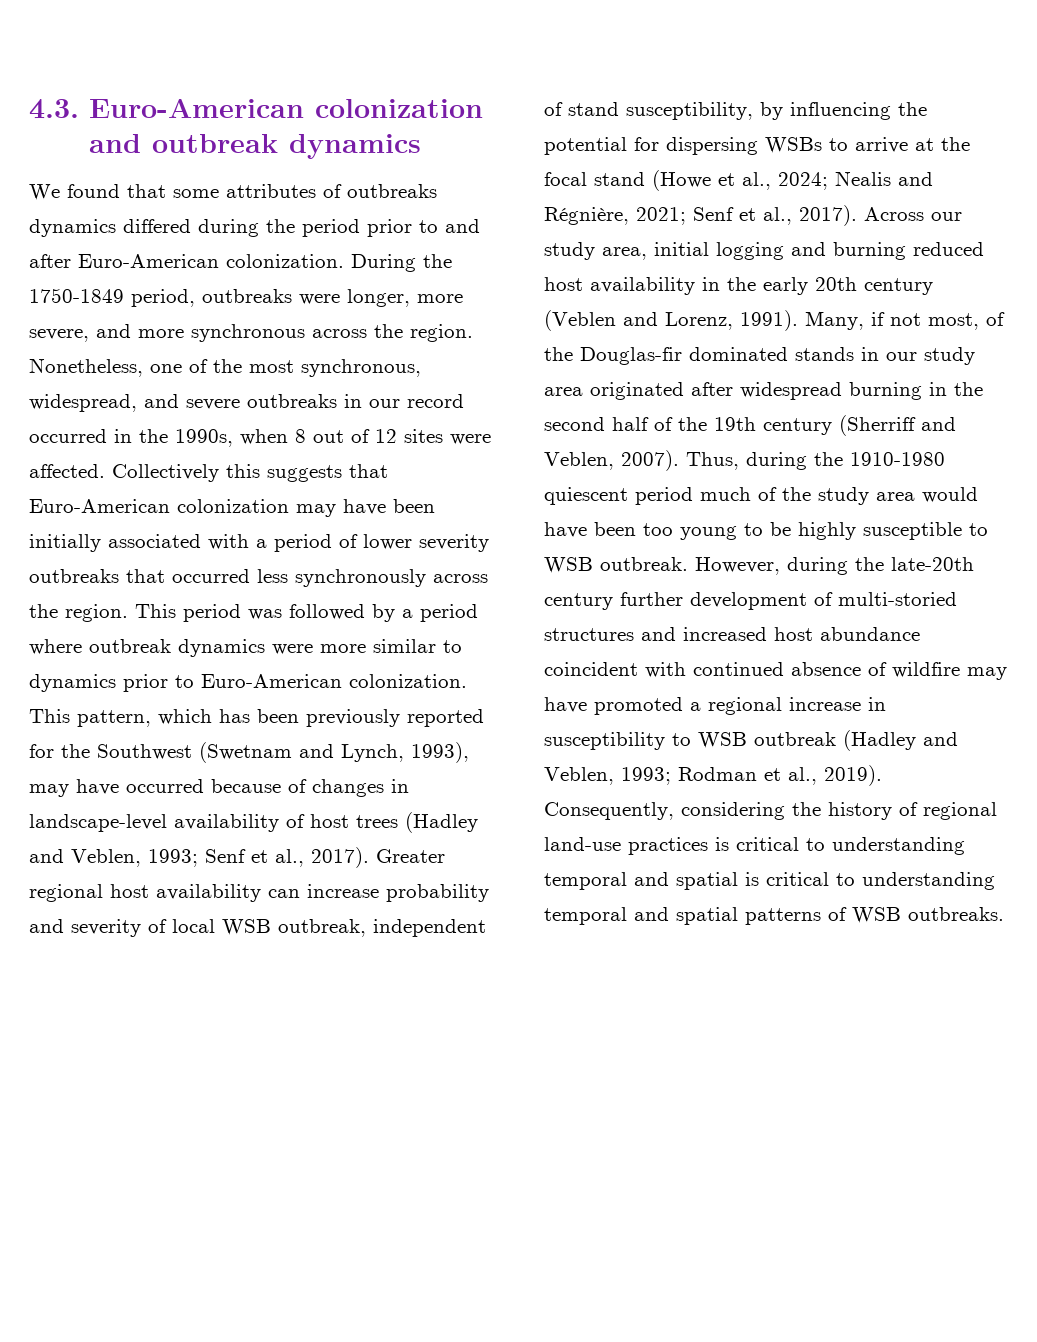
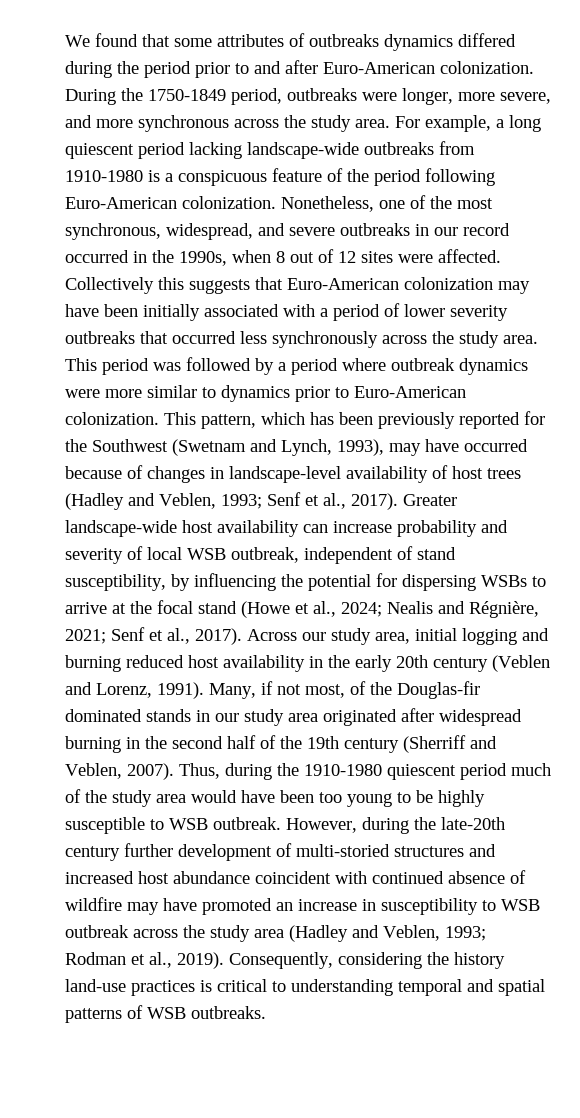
- 4.3. Euro-American colonization and outbreak dynamics
- During the 1750-1849 period, outbreaks were longer, more severe, and more synchronous across the region.
+ During the 1750-1849 period, outbreaks were longer, more severe, and more synchronous across the study area. For example, a long quiescent period lacking landscape-wide outbreaks from 1910-1980 is a conspicuous feature of the period following Euro-American colonization.
- Collectively this suggests that Euro-American colonization may have been initially associated with a period of lower severity outbreaks that occurred less synchronously across the region.
+ Collectively this suggests that Euro-American colonization may have been initially associated with a period of lower severity outbreaks that occurred less synchronously across the study area.
- Greater regional host availability can increase probability and severity of local WSB outbreak, independent of stand susceptibility, by influencing the potential for dispersing WSBs to arrive at the focal stand (Howe et al., 2024; Nealis and Régnière, 2021; Senf et al., 2017).
+ Greater landscape-wide host availability can increase probability and severity of local WSB outbreak, independent of stand susceptibility, by influencing the potential for dispersing WSBs to arrive at the focal stand (Howe et al., 2024; Nealis and Régnière, 2021; Senf et al., 2017).
- However, during the late-20th century further development of multi-storied structures and increased host abundance coincident with continued absence of wildfire may have promoted a regional increase in susceptibility to WSB outbreak (Hadley and Veblen, 1993; Rodman et al., 2019).
+ However, during the late-20th century further development of multi-storied structures and increased host abundance coincident with continued absence of wildfire may have promoted an increase in susceptibility to WSB outbreak across the study area (Hadley and Veblen, 1993; Rodman et al., 2019).
- Consequently, considering the history of regional land-use practices is critical to understanding temporal and spatial is critical to understanding temporal and spatial patterns of WSB outbreaks.
+ Consequently, considering the history land-use practices is critical to understanding temporal and spatial patterns of WSB outbreaks.

